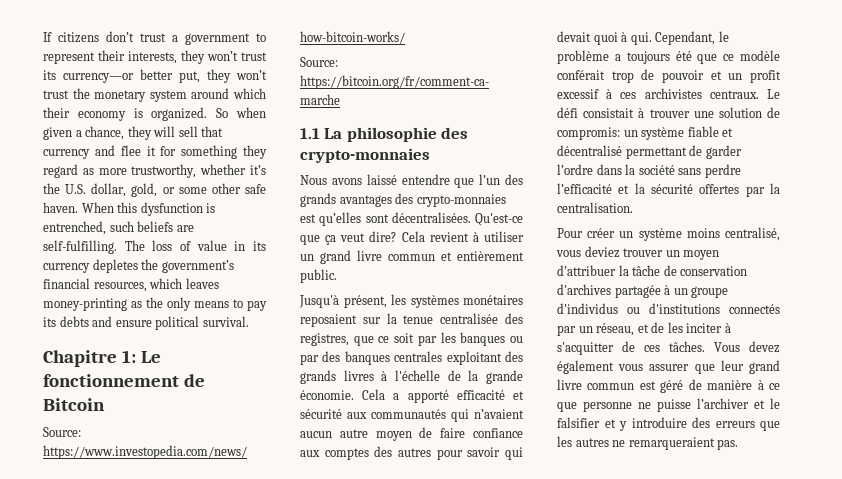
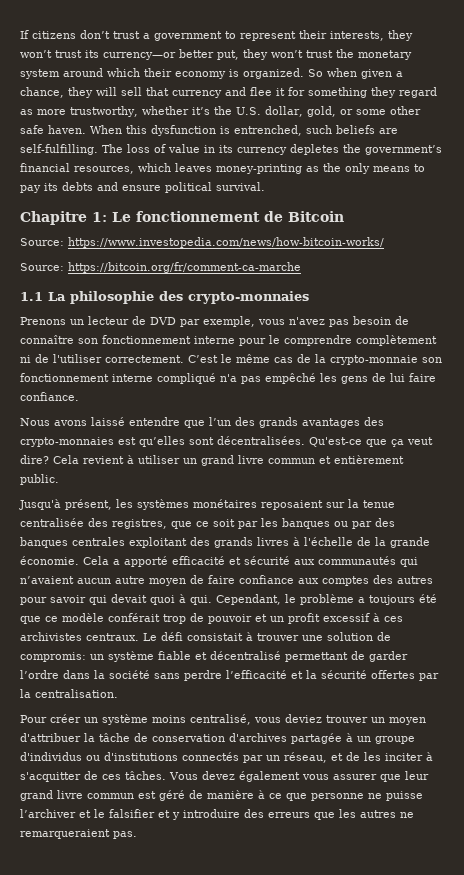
+ Prenons un lecteur de DVD par exemple, vous n'avez pas besoin de connaître son fonctionnement interne pour le comprendre complètement ni de l'utiliser correctement. C’est le même cas de la crypto-monnaie son fonctionnement interne compliqué n'a pas empêché les gens de lui faire confiance.

